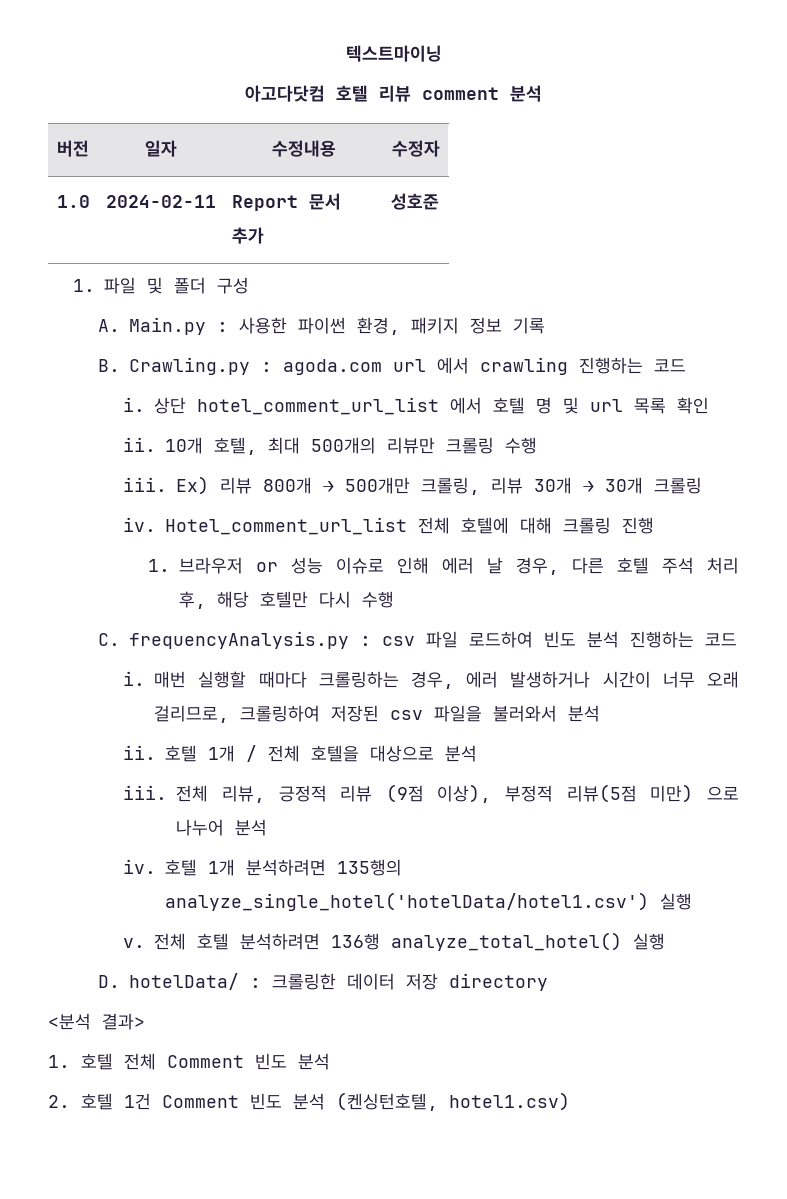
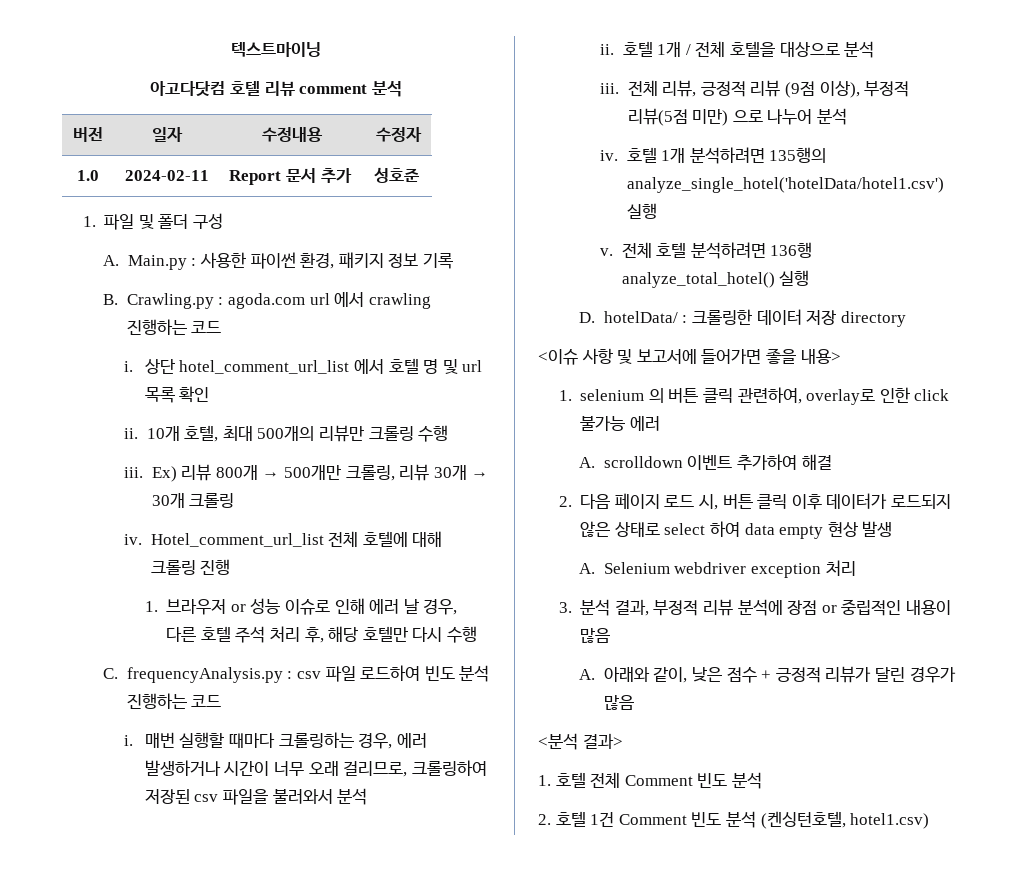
+ <이슈 사항 및 보고서에 들어가면 좋을 내용>
+ 1. selenium 의 버튼 클릭 관련하여, overlay로 인한 click 불가능 에러
+ A. scrolldown 이벤트 추가하여 해결
+ 2. 다음 페이지 로드 시, 버튼 클릭 이후 데이터가 로드되지 않은 상태로 select 하여 data empty 현상 발생
+ A. Selenium webdriver exception 처리
+ 3. 분석 결과, 부정적 리뷰 분석에 장점 or 중립적인 내용이 많음
+ A. 아래와 같이, 낮은 점수 + 긍정적 리뷰가 달린 경우가 많음

